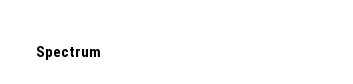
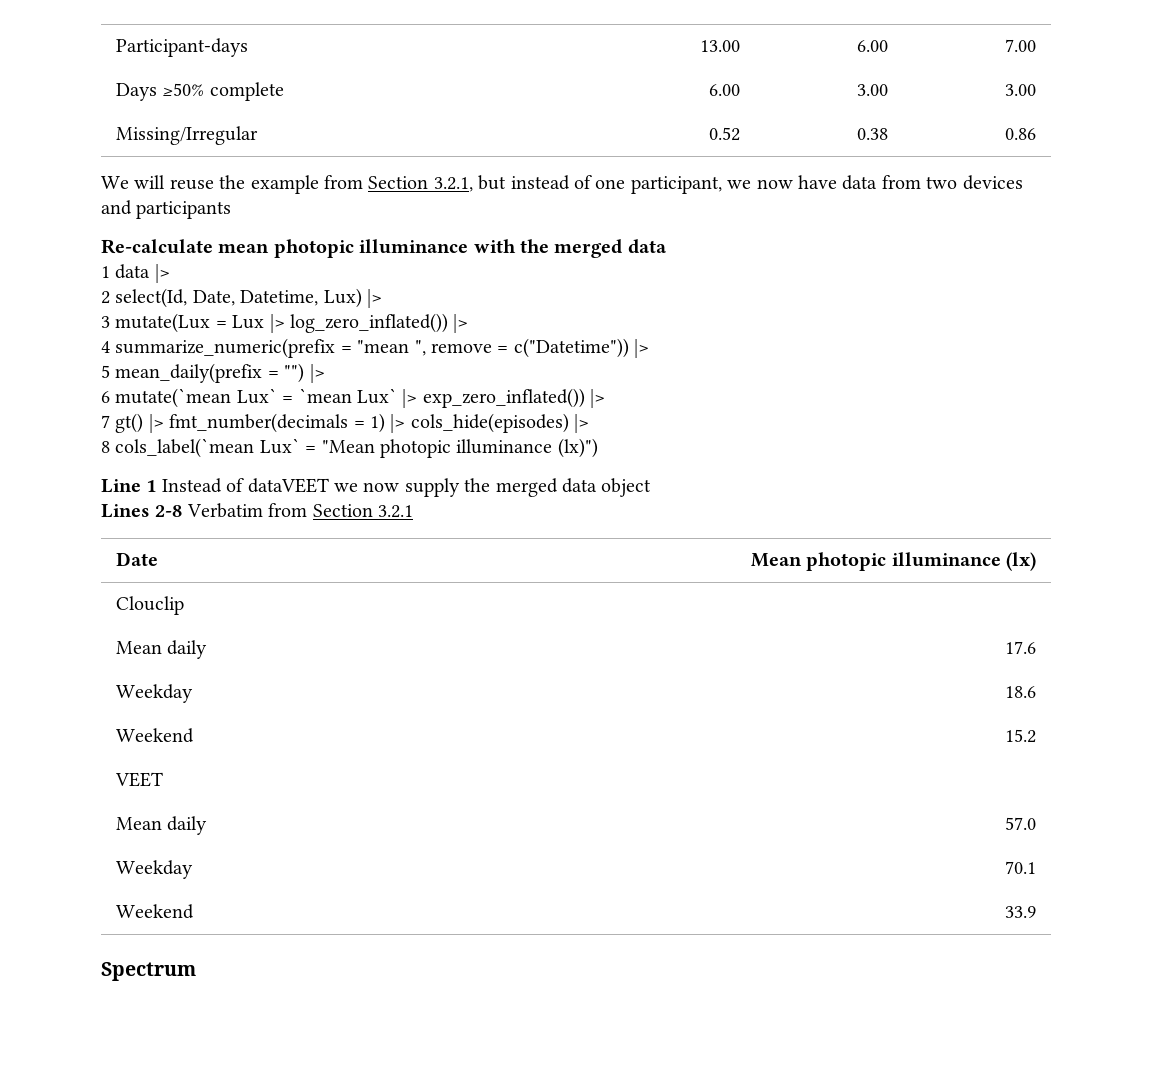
+ Participant-days | 13.00 | 6.00 | 7.00
+ Days ≥50% complete | 6.00 | 3.00 | 3.00
+ Missing/Irregular | 0.52 | 0.38 | 0.86
+ We will reuse the example from Section 3.2.1, but instead of one participant, we now have data from two devices and participants
+ Re-calculate mean photopic illuminance with the merged data
+ 1 data |>
+ 2 select(Id, Date, Datetime, Lux) |>
+ 3 mutate(Lux = Lux |> log_zero_inflated()) |>
+ 4 summarize_numeric(prefix = "mean ", remove = c("Datetime")) |>
+ 5 mean_daily(prefix = "") |>
+ 6 mutate(`mean Lux` = `mean Lux` |> exp_zero_inflated()) |>
+ 7 gt() |> fmt_number(decimals = 1) |> cols_hide(episodes) |>
+ 8 cols_label(`mean Lux` = "Mean photopic illuminance (lx)")
+ Line 1 Instead of dataVEET we now supply the merged data object
+ Lines 2-8 Verbatim from Section 3.2.1
+ Date | Mean photopic illuminance (lx)
+ Clouclip
+ Mean daily | 17.6
+ Weekday | 18.6
+ Weekend | 15.2
+ VEET
+ Mean daily | 57.0
+ Weekday | 70.1
+ Weekend | 33.9

